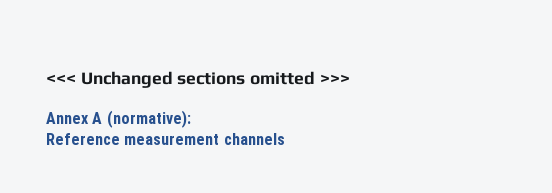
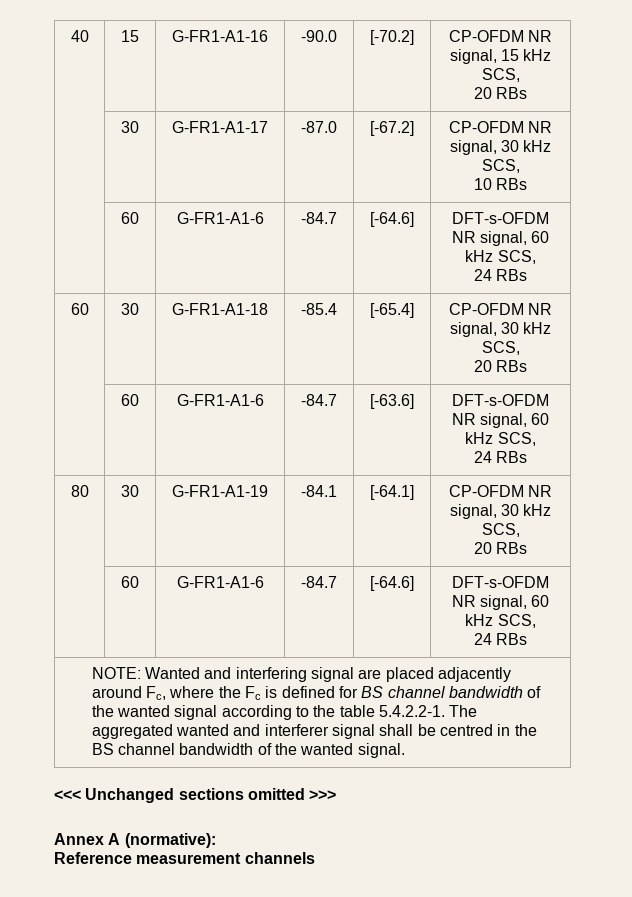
+ 40 | 15 | G-FR1-A1-16 | -90.0 | [-70.2] | CP-OFDM NR signal, 15 kHz SCS,
+ 20 RBs
+ | 30 | G-FR1-A1-17 | -87.0 | [-67.2] | CP-OFDM NR signal, 30 kHz SCS,
+ 10 RBs
+ | 60 | G-FR1-A1-6 | -84.7 | [-64.6] | DFT-s-OFDM NR signal, 60 kHz SCS,
+ 24 RBs
+ 60 | 30 | G-FR1-A1-18 | -85.4 | [-65.4] | CP-OFDM NR signal, 30 kHz SCS,
+ 20 RBs
+ | 60 | G-FR1-A1-6 | -84.7 | [-63.6] | DFT-s-OFDM NR signal, 60 kHz SCS,
+ 24 RBs
+ 80 | 30 | G-FR1-A1-19 | -84.1 | [-64.1] | CP-OFDM NR signal, 30 kHz SCS,
+ 20 RBs
+ | 60 | G-FR1-A1-6 | -84.7 | [-64.6] | DFT-s-OFDM NR signal, 60 kHz SCS,
+ 24 RBs
+ NOTE: Wanted and interfering signal are placed adjacently around Fc, where the Fc is defined for BS channel bandwidth of the wanted signal according to the table 5.4.2.2-1. The aggregated wanted and interferer signal shall be centred in the BS channel bandwidth of the wanted signal.

